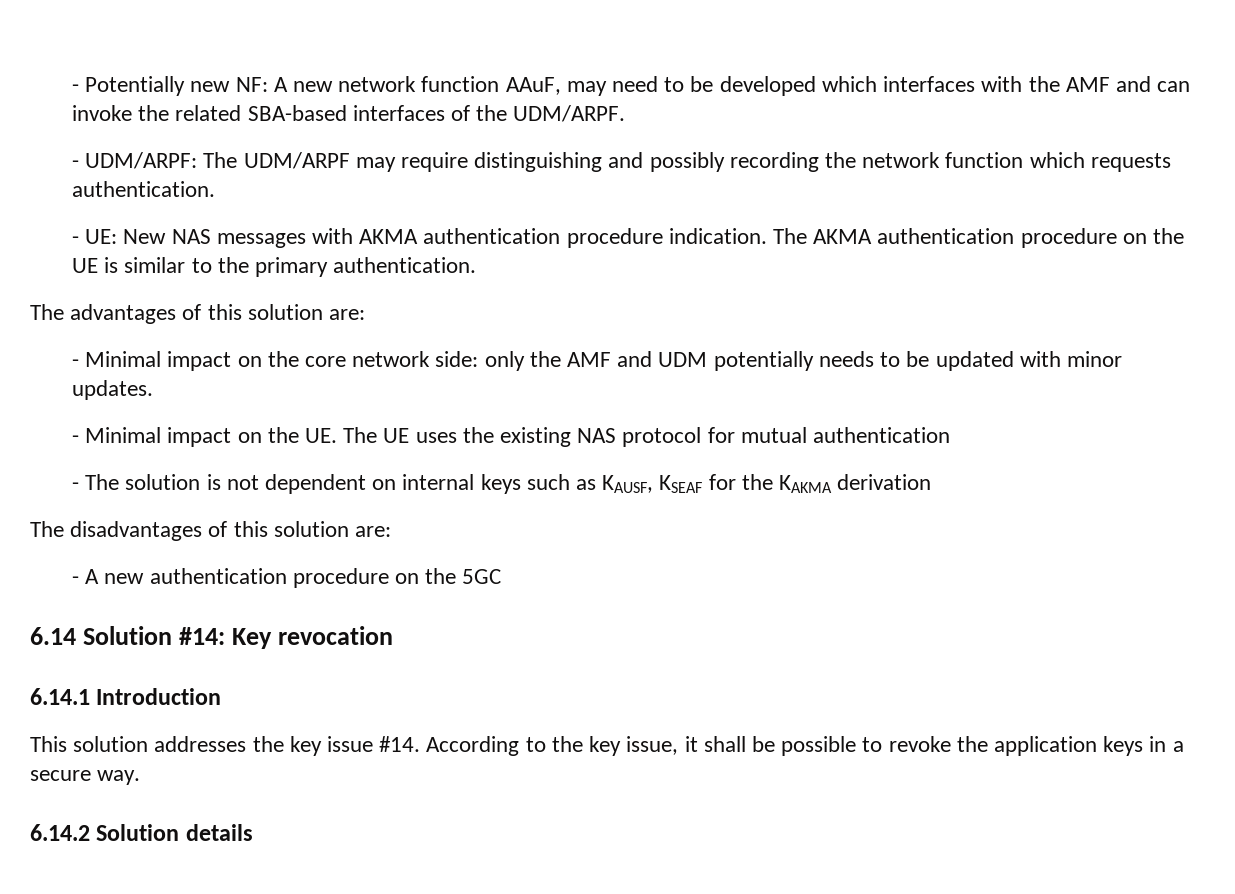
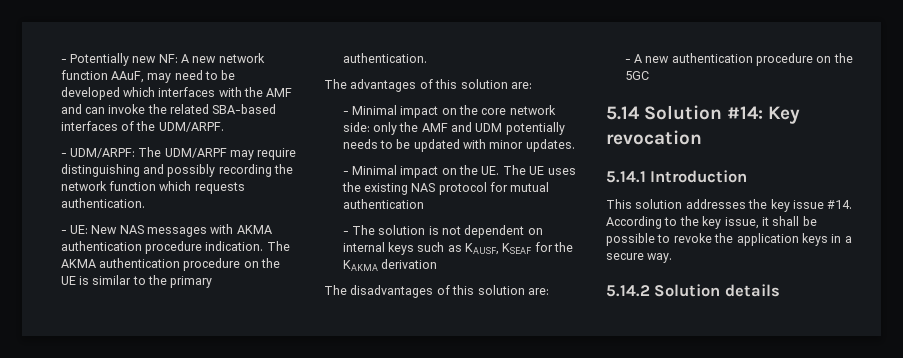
- 6.14 Solution #14: Key revocation
+ 5.14 Solution #14: Key revocation
- 6.14.1 Introduction
+ 5.14.1 Introduction
- 6.14.2 Solution details
+ 5.14.2 Solution details

